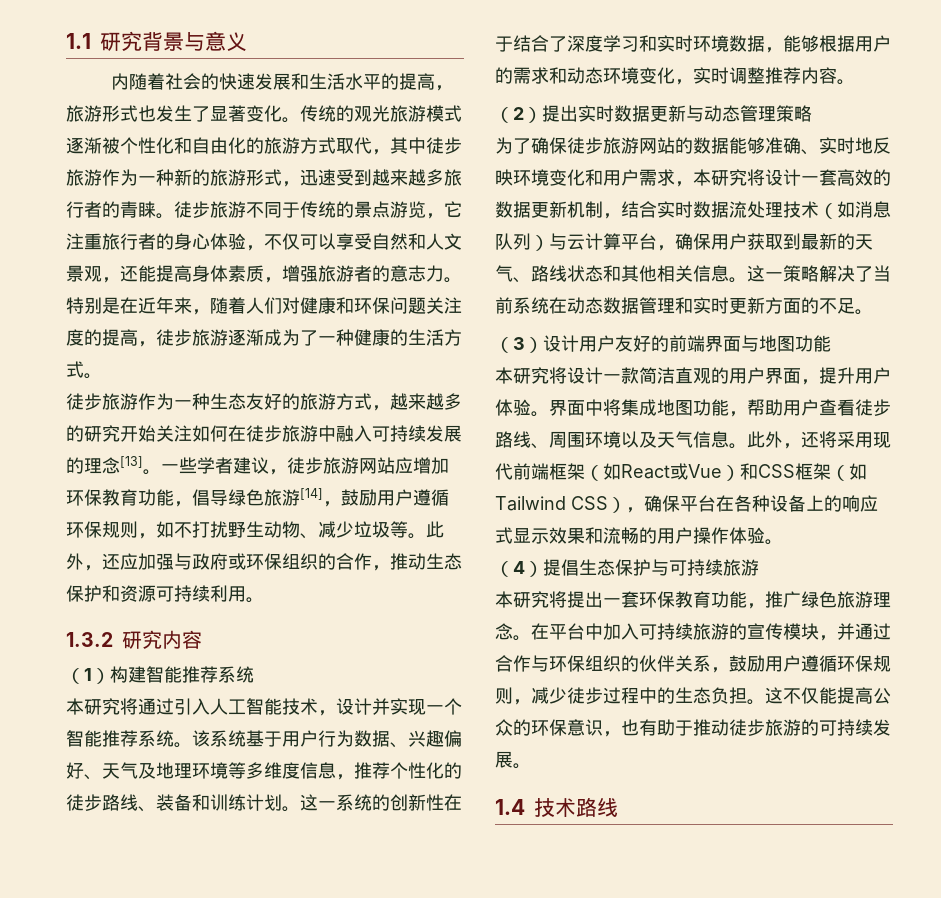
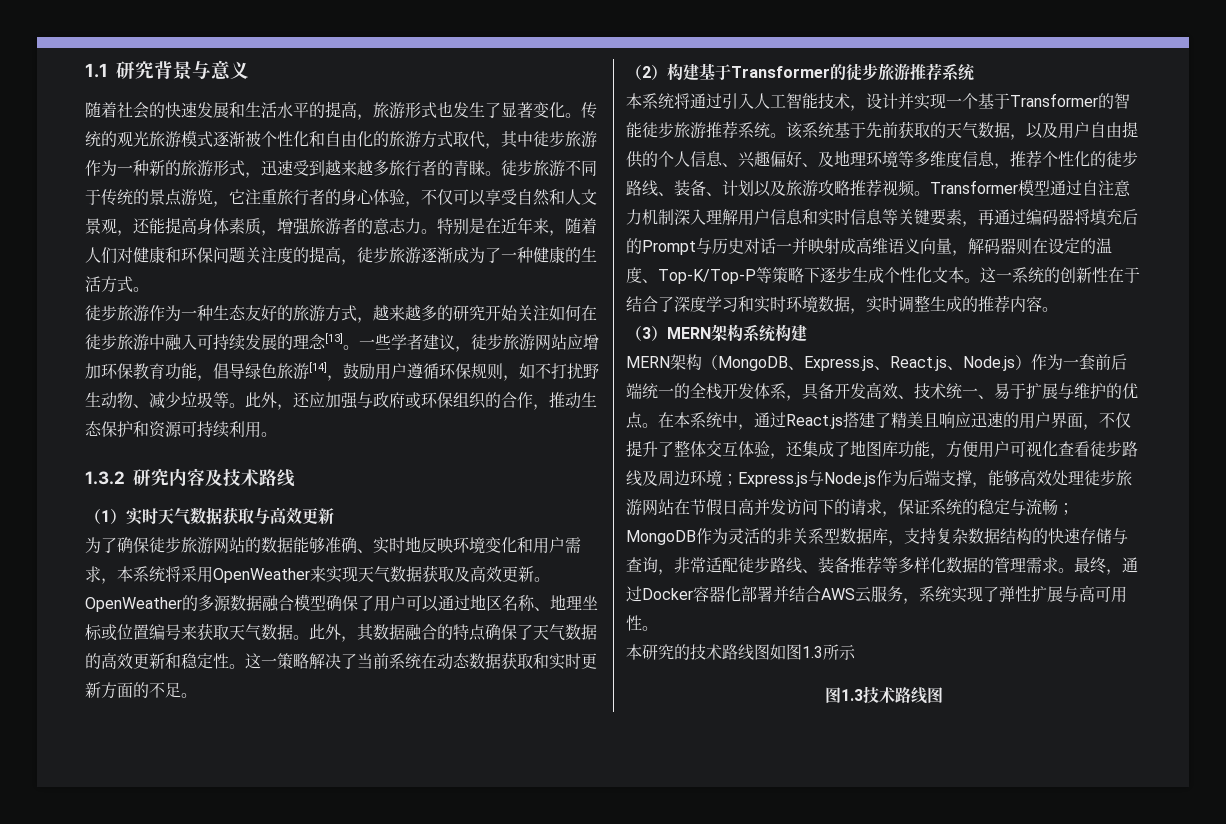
- 内随着社会的快速发展和生活水平的提高，旅游形式也发生了显著变化。
+ 随着社会的快速发展和生活水平的提高，旅游形式也发生了显著变化。
- 1.3.2研究内容
+ 1.3.2研究内容及技术路线
- （1）构建智能推荐系统
- 本研究将通过引入人工智能技术，设计并实现一个智能推荐系统。该系统基于用户行为数据、兴趣偏好、天气及地理环境等多维度信息，推荐个性化的徒步路线、装备和训练计划。这一系统的创新性在于结合了深度学习和实时环境数据，能够根据用户的需求和动态环境变化，实时调整推荐内容。
- （2）提出实时数据更新与动态管理策略
+ （1）实时天气数据获取与高效更新
- 为了确保徒步旅游网站的数据能够准确、实时地反映环境变化和用户需求，本研究将设计一套高效的数据更新机制，结合实时数据流处理技术（如消息队列）与云计算平台，确保用户获取到最新的天气、路线状态和其他相关信息。
+ 为了确保徒步旅游网站的数据能够准确、实时地反映环境变化和用户需求，本系统将采用OpenWeather来实现天气数据获取及高效更新。OpenWeather的多源数据融合模型确保了用户可以通过地区名称、地理坐标或位置编号来获取天气数据。此外，其数据融合的特点确保了天气数据的高效更新和稳定性。
- 这一策略解决了当前系统在动态数据管理和实时更新方面的不足。
+ 这一策略解决了当前系统在动态数据获取和实时更新方面的不足。
- （3）设计用户友好的前端界面与地图功能
- 本研究将设计一款简洁直观的用户界面，提升用户体验。界面中将集成地图功能，帮助用户查看徒步路线、周围环境以及天气信息。此外，还将采用现代前端框架（如React或Vue）和CSS框架（如Tailwind CSS），确保平台在各种设备上的响应式显示效果和流畅的用户操作体验。
- （4）提倡生态保护与可持续旅游
- 本研究将提出一套环保教育功能，推广绿色旅游理念。在平台中加入可持续旅游的宣传模块，并通过合作与环保组织的伙伴关系，鼓励用户遵循环保规则，减少徒步过程中的生态负担。这不仅能提高公众的环保意识，也有助于推动徒步旅游的可持续发展。
- 1.4技术路线
+ （2）构建基于Transformer的徒步旅游推荐系统
+ 本系统将通过引入人工智能技术，设计并实现一个基于Transformer的智能徒步旅游推荐系统。该系统基于先前获取的天气数据，以及用户自由提供的个人信息、兴趣偏好、及地理环境等多维度信息，推荐个性化的徒步路线、装备、计划以及旅游攻略推荐视频。Transformer模型通过自注意力机制深入理解用户信息和实时信息等关键要素，再通过编码器将填充后的Prompt与历史对话一并映射成高维语义向量，解码器则在设定的温度、Top-K/Top-P等策略下逐步生成个性化文本。这一系统的创新性在于结合了深度学习和实时环境数据，实时调整生成的推荐内容。
+ （3）MERN架构系统构建
+ MERN架构（MongoDB、Express.js、React.js、Node.js）作为一套前后端统一的全栈开发体系，具备开发高效、技术统一、易于扩展与维护的优点。在本系统中，通过React.js搭建了精美且响应迅速的用户界面，不仅提升了整体交互体验，还集成了地图库功能，方便用户可视化查看徒步路线及周边环境；Express.js与Node.js作为后端支撑，能够高效处理徒步旅游网站在节假日高并发访问下的请求，保证系统的稳定与流畅；MongoDB作为灵活的非关系型数据库，支持复杂数据结构的快速存储与查询，非常适配徒步路线、装备推荐等多样化数据的管理需求。最终，通过Docker容器化部署并结合AWS云服务，系统实现了弹性扩展与高可用性。
+ 本研究的技术路线图如图1.3所示
+ 图1.3技术路线图

